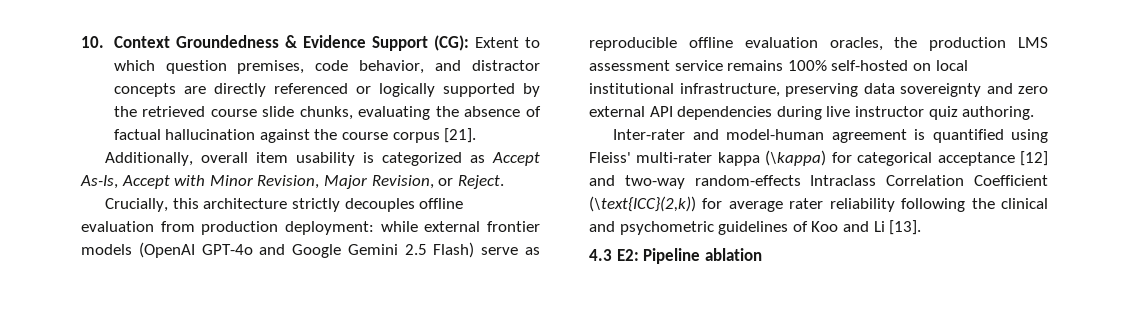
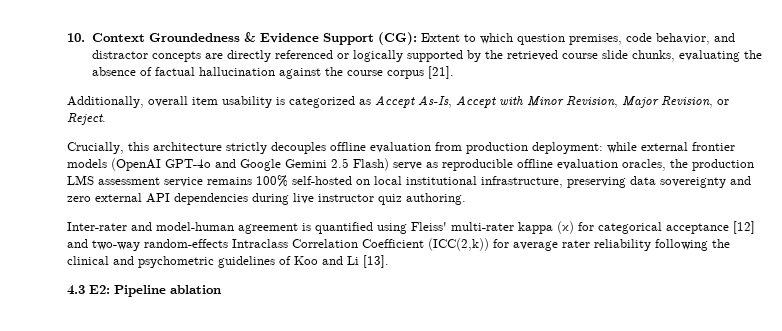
- Inter-rater and model-human agreement is quantified using Fleiss' multi-rater kappa (\kappa) for categorical acceptance [12] and two-way random-effects Intraclass Correlation Coefficient (\text{ICC}(2,k)) for average rater reliability following the clinical and psychometric guidelines of Koo and Li [13].
+ Inter-rater and model-human agreement is quantified using Fleiss' multi-rater kappa (κ) for categorical acceptance [12] and two-way random-effects Intraclass Correlation Coefficient (ICC(2,k)) for average rater reliability following the clinical and psychometric guidelines of Koo and Li [13].

